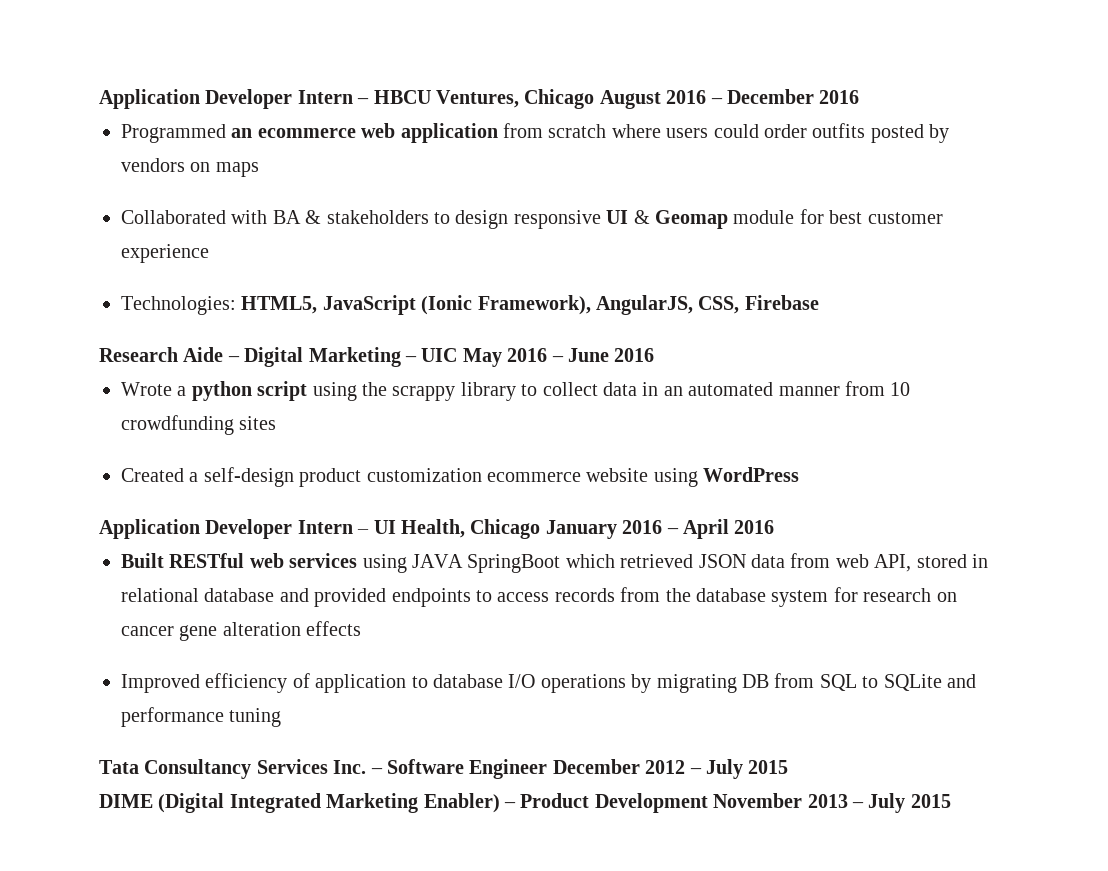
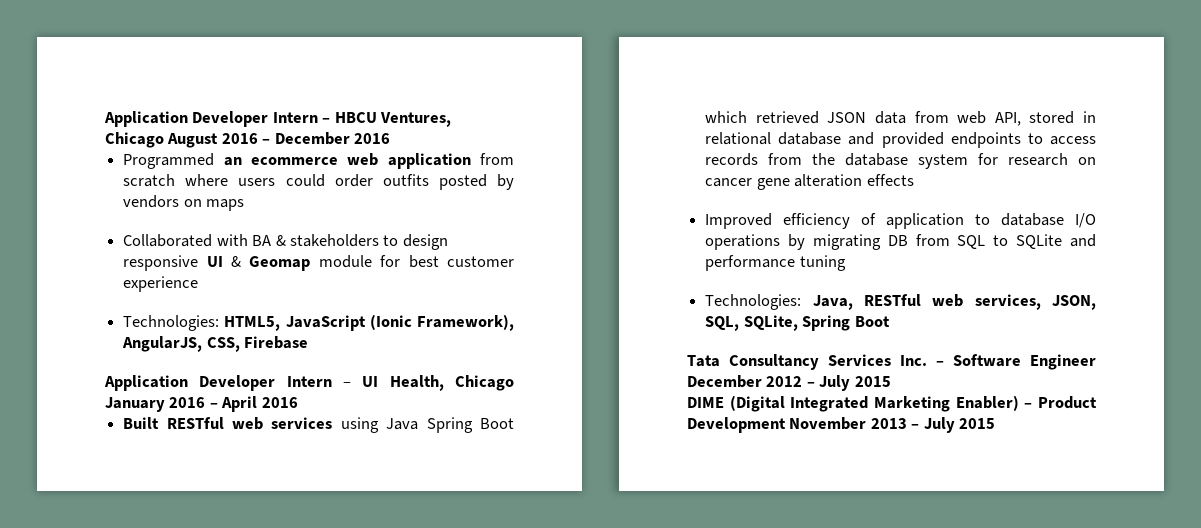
- Research Aide – Digital Marketing – UIC May 2016 – June 2016
- Wrote a python script using the scrappy library to collect data in an automated manner from 10 crowdfunding sites
- Created a self-design product customization ecommerce website using WordPress
- Built RESTful web services using JAVA SpringBoot which retrieved JSON data from web API, stored in relational database and provided endpoints to access records from the database system for research on cancer gene alteration effects
+ Built RESTful web services using Java Spring Boot which retrieved JSON data from web API, stored in relational database and provided endpoints to access records from the database system for research on cancer gene alteration effects
+ Technologies: Java, RESTful web services, JSON, SQL, SQLite, Spring Boot

